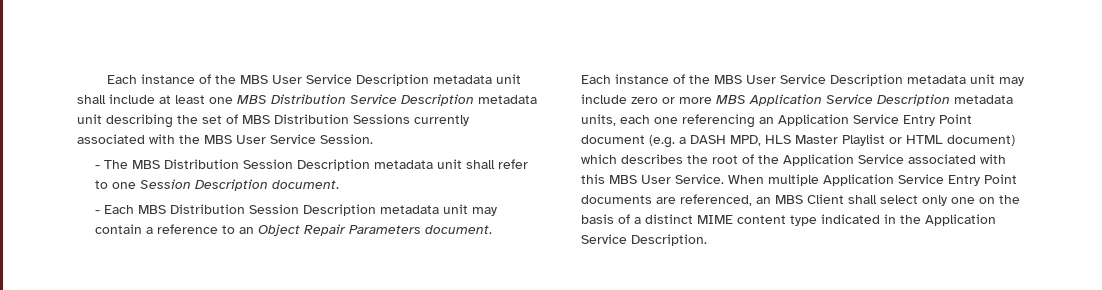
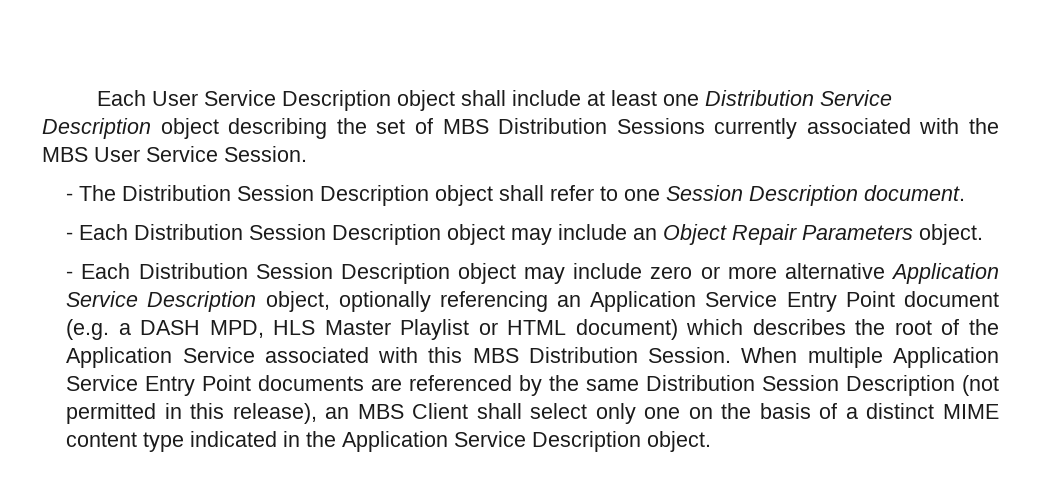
- Each instance of the MBS User Service Description metadata unit shall include at least one MBS Distribution Service Description metadata unit describing the set of MBS Distribution Sessions currently associated with the MBS User Service Session.
+ Each User Service Description object shall include at least one Distribution Service Description object describing the set of MBS Distribution Sessions currently associated with the MBS User Service Session.
- - The MBS Distribution Session Description metadata unit shall refer to one Session Description document.
+ - The Distribution Session Description object shall refer to one Session Description document.
- - Each MBS Distribution Session Description metadata unit may contain a reference to an Object Repair Parameters document.
- Each instance of the MBS User Service Description metadata unit may include zero or more MBS Application Service Description metadata units, each one referencing an Application Service Entry Point document (e.g. a DASH MPD, HLS Master Playlist or HTML document) which describes the root of the Application Service associated with this MBS User Service.
+ - Each Distribution Session Description object may include an Object Repair Parameters object.
+ - Each Distribution Session Description object may include zero or more alternative Application Service Description object, optionally referencing an Application Service Entry Point document (e.g. a DASH MPD, HLS Master Playlist or HTML document) which describes the root of the Application Service associated with this MBS Distribution Session.
- When multiple Application Service Entry Point documents are referenced, an MBS Client shall select only one on the basis of a distinct MIME content type indicated in the Application Service Description.
+ When multiple Application Service Entry Point documents are referenced by the same Distribution Session Description (not permitted in this release), an MBS Client shall select only one on the basis of a distinct MIME content type indicated in the Application Service Description object.

